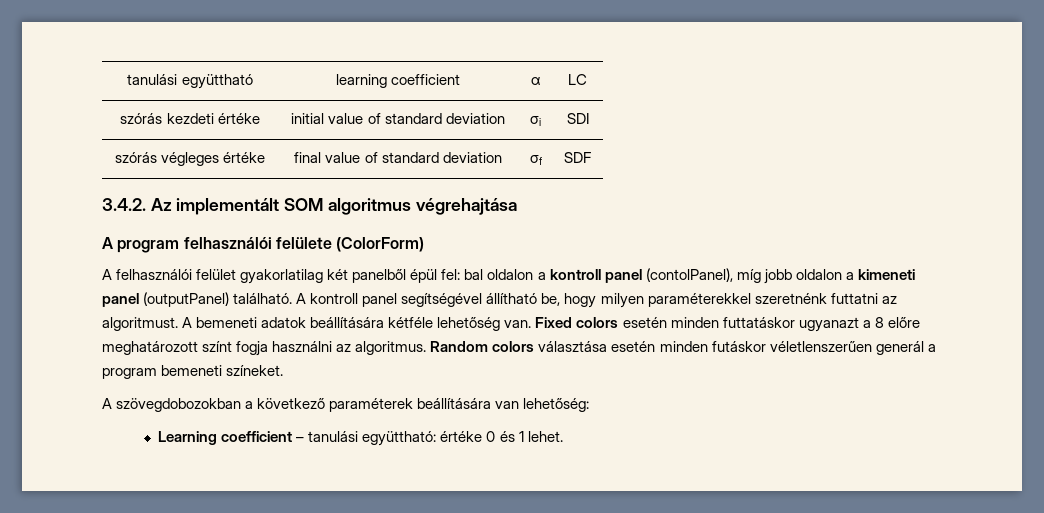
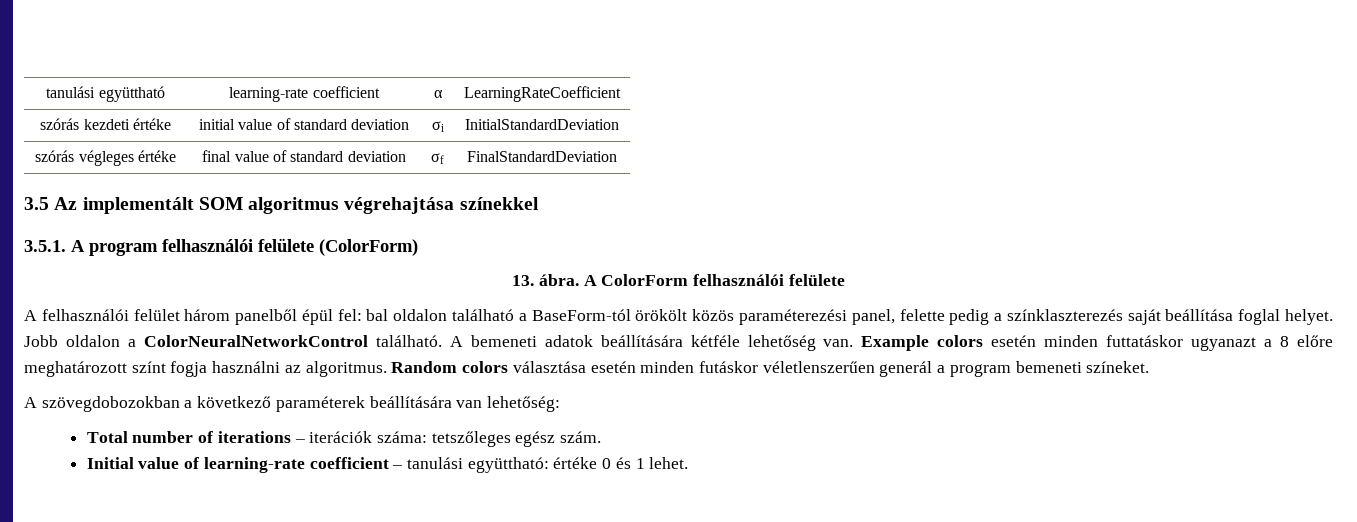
- tanulási együttható | learning coefficient | α | LC
+ tanulási együttható | learning-rate coefficient | α | LearningRateCoefficient
- szórás kezdeti értéke | initial value of standard deviation | σi | SDI
+ szórás kezdeti értéke | initial value of standard deviation | σi | InitialStandardDeviation
- szórás végleges értéke | final value of standard deviation | σf | SDF
- 3.4.2. Az implementált SOM algoritmus végrehajtása
- A program felhasználói felülete (ColorForm)
+ szórás végleges értéke | final value of standard deviation | σf | FinalStandardDeviation
+ 3.5 Az implementált SOM algoritmus végrehajtása színekkel
+ 3.5.1. A program felhasználói felülete (ColorForm)
+ 13. ábra. A ColorForm felhasználói felülete
- A felhasználói felület gyakorlatilag két panelből épül fel: bal oldalon a kontroll panel (contolPanel), míg jobb oldalon a kimeneti panel (outputPanel) található. A kontroll panel segítségével állítható be, hogy milyen paraméterekkel szeretnénk futtatni az algoritmust.
+ A felhasználói felület három panelből épül fel: bal oldalon található a BaseForm-tól örökölt közös paraméterezési panel, felette pedig a színklaszterezés saját beállítása foglal helyet. Jobb oldalon a ColorNeuralNetworkControl található.
- Fixed colors esetén minden futtatáskor ugyanazt a 8 előre meghatározott színt fogja használni az algoritmus.
+ Example colors esetén minden futtatáskor ugyanazt a 8 előre meghatározott színt fogja használni az algoritmus.
- Learning coefficient – tanulási együttható: értéke 0 és 1 lehet.
+ Total number of iterations – iterációk száma: tetszőleges egész szám.
+ Initial value of learning-rate coefficient – tanulási együttható: értéke 0 és 1 lehet.

